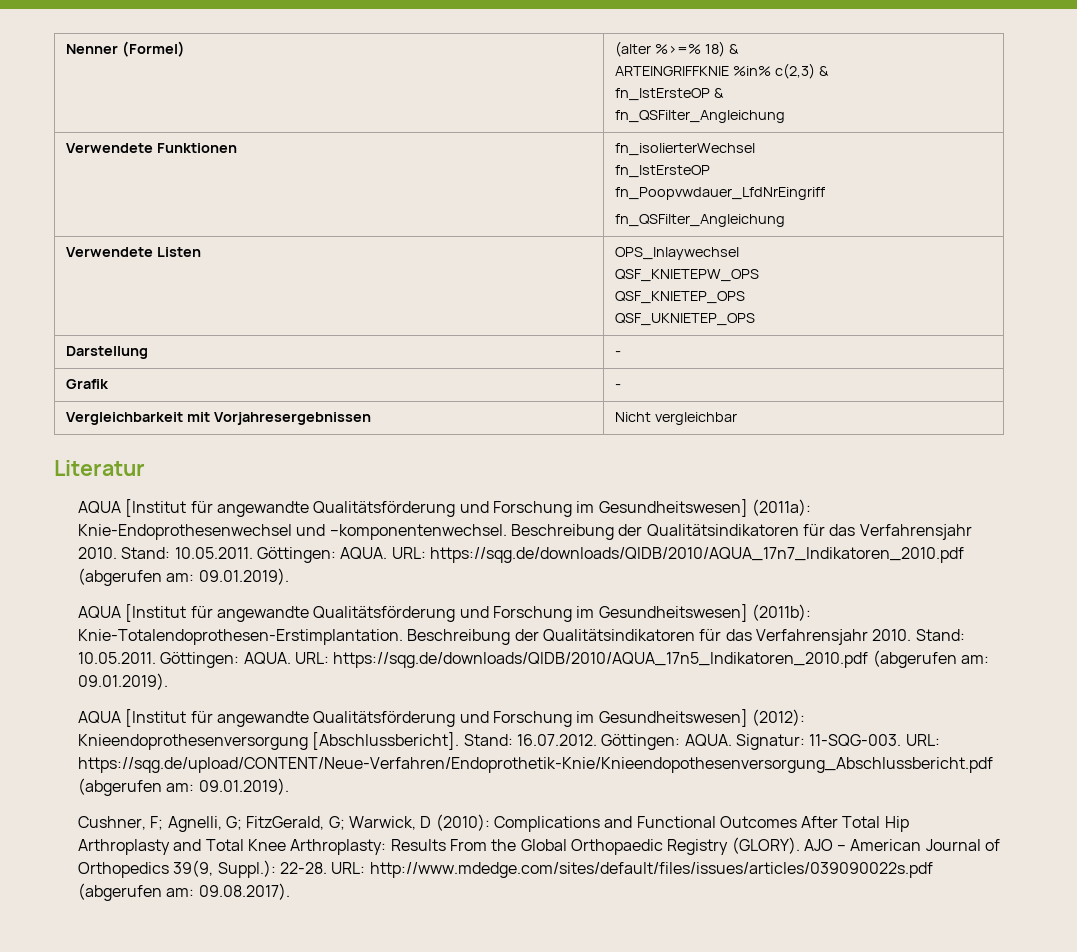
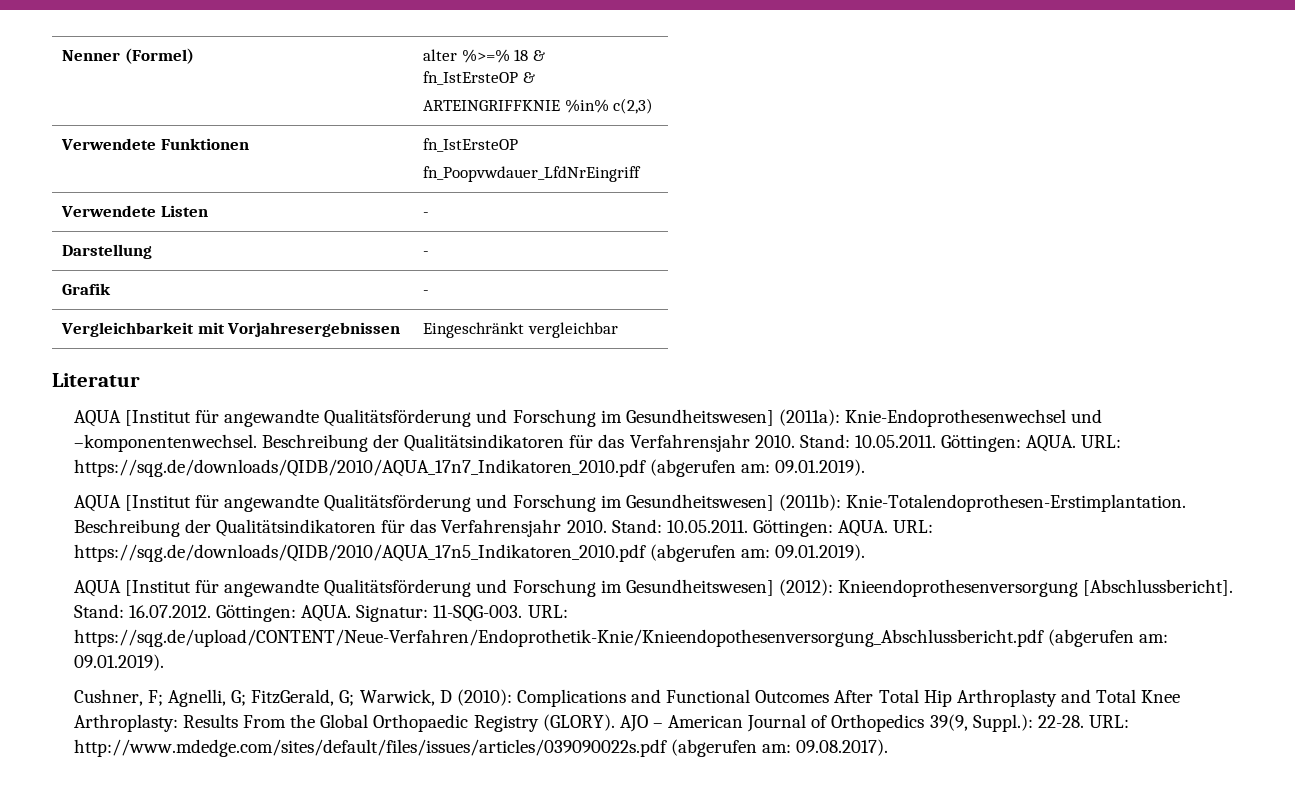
- Nenner (Formel) | (alter %>=% 18) &
- ARTEINGRIFFKNIE %in% c(2,3) &
+ Nenner (Formel) | alter %>=% 18 &
  fn_IstErsteOP &
- fn_QSFilter_Angleichung
+ ARTEINGRIFFKNIE %in% c(2,3)
- Verwendete Funktionen | fn_isolierterWechsel
- fn_IstErsteOP
+ Verwendete Funktionen | fn_IstErsteOP
  fn_Poopvwdauer_LfdNrEingriff
- fn_QSFilter_Angleichung
- Verwendete Listen | OPS_Inlaywechsel
- QSF_KNIETEPW_OPS
- QSF_KNIETEP_OPS
- QSF_UKNIETEP_OPS
+ Verwendete Listen | -
- Vergleichbarkeit mit Vorjahresergebnissen | Nicht vergleichbar
+ Vergleichbarkeit mit Vorjahresergebnissen | Eingeschränkt vergleichbar

